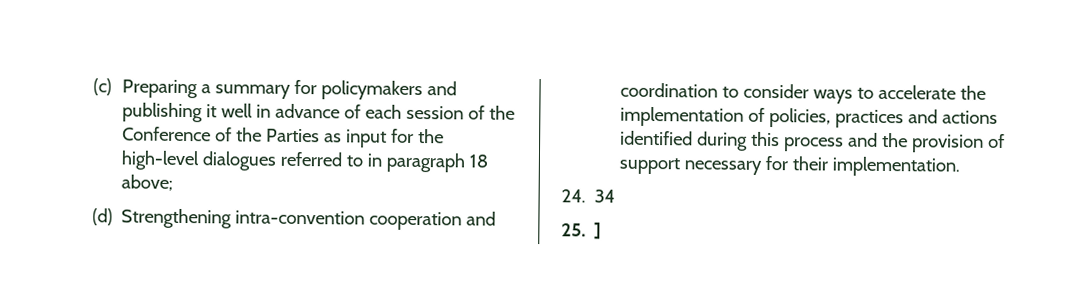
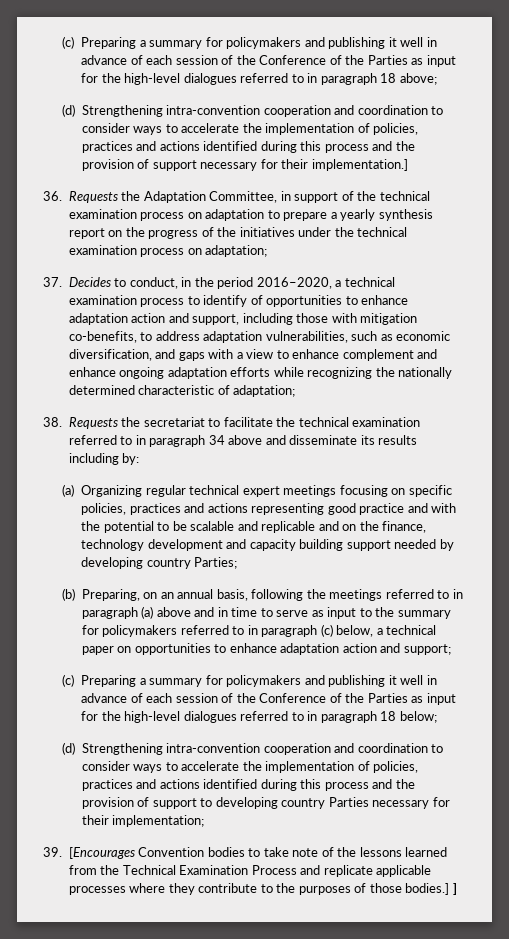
- (d) Strengthening intra-convention cooperation and coordination to consider ways to accelerate the implementation of policies, practices and actions identified during this process and the provision of support necessary for their implementation.
- 24. 34
- 25. ]
+ (d) Strengthening intra-convention cooperation and coordination to consider ways to accelerate the implementation of policies, practices and actions identified during this process and the provision of support necessary for their implementation.]
+ 36. Requests the Adaptation Committee, in support of the technical examination process on adaptation to prepare a yearly synthesis report on the progress of the initiatives under the technical examination process on adaptation;
+ 37. Decides to conduct, in the period 2016–2020, a technical examination process to identify of opportunities to enhance adaptation action and support, including those with mitigation co-benefits, to address adaptation vulnerabilities, such as economic diversification, and gaps with a view to enhance complement and enhance ongoing adaptation efforts while recognizing the nationally determined characteristic of adaptation;
+ 38. Requests the secretariat to facilitate the technical examination referred to in paragraph 34 above and disseminate its results including by:
+ (a) Organizing regular technical expert meetings focusing on specific policies, practices and actions representing good practice and with the potential to be scalable and replicable and on the finance, technology development and capacity building support needed by developing country Parties;
+ (b) Preparing, on an annual basis, following the meetings referred to in paragraph (a) above and in time to serve as input to the summary for policymakers referred to in paragraph (c) below, a technical paper on opportunities to enhance adaptation action and support;
+ (c) Preparing a summary for policymakers and publishing it well in advance of each session of the Conference of the Parties as input for the high-level dialogues referred to in paragraph 18 below;
+ (d) Strengthening intra‐convention cooperation and coordination to consider ways to accelerate the implementation of policies, practices and actions identified during this process and the provision of support to developing country Parties necessary for their implementation;
+ 39. [Encourages Convention bodies to take note of the lessons learned from the Technical Examination Process and replicate applicable processes where they contribute to the purposes of those bodies.] ]

